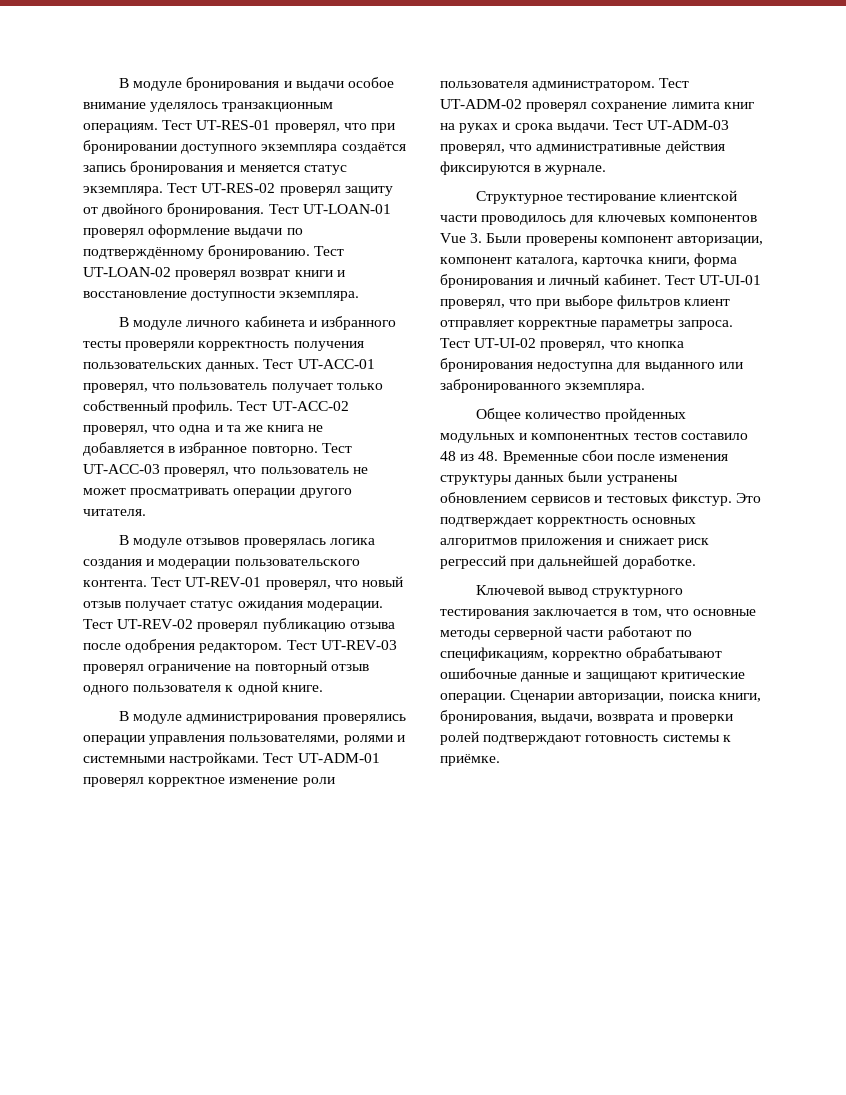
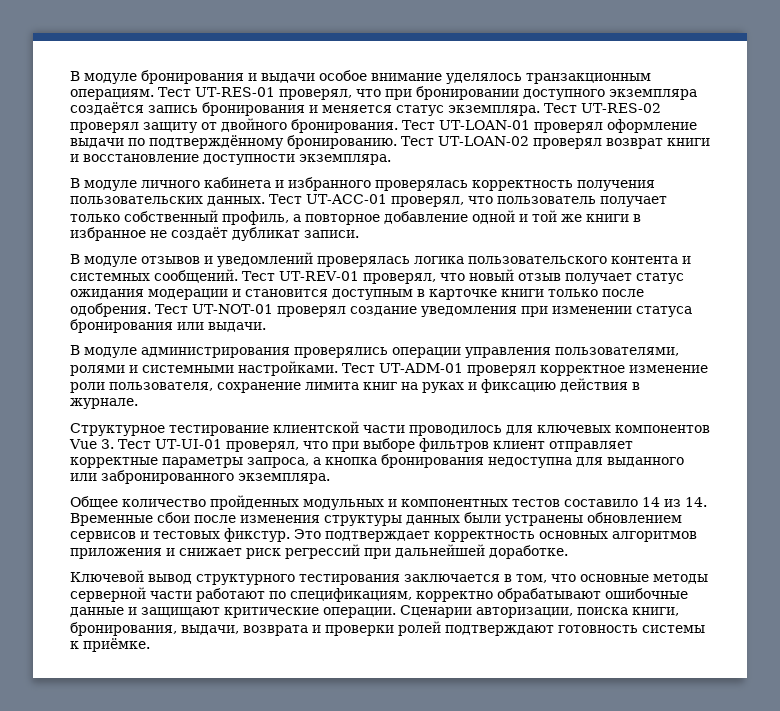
- В модуле личного кабинета и избранного тесты проверяли корректность получения пользовательских данных.
+ В модуле личного кабинета и избранного проверялась корректность получения пользовательских данных.
- Тест UT-ACC-01 проверял, что пользователь получает только собственный профиль. Тест UT-ACC-02 проверял, что одна и та же книга не добавляется в избранное повторно. Тест UT-ACC-03 проверял, что пользователь не может просматривать операции другого читателя.
- В модуле отзывов проверялась логика создания и модерации пользовательского контента.
+ Тест UT-ACC-01 проверял, что пользователь получает только собственный профиль, а повторное добавление одной и той же книги в избранное не создаёт дубликат записи.
+ В модуле отзывов и уведомлений проверялась логика пользовательского контента и системных сообщений.
- Тест UT-REV-01 проверял, что новый отзыв получает статус ожидания модерации. Тест UT-REV-02 проверял публикацию отзыва после одобрения редактором. Тест UT-REV-03 проверял ограничение на повторный отзыв одного пользователя к одной книге.
+ Тест UT-REV-01 проверял, что новый отзыв получает статус ожидания модерации и становится доступным в карточке книги только после одобрения. Тест UT-NOT-01 проверял создание уведомления при изменении статуса бронирования или выдачи.
- Тест UT-ADM-01 проверял корректное изменение роли пользователя администратором. Тест UT-ADM-02 проверял сохранение лимита книг на руках и срока выдачи. Тест UT-ADM-03 проверял, что административные действия фиксируются в журнале.
+ Тест UT-ADM-01 проверял корректное изменение роли пользователя, сохранение лимита книг на руках и фиксацию действия в журнале.
- Структурное тестирование клиентской части проводилось для ключевых компонентов Vue 3. Были проверены компонент авторизации, компонент каталога, карточка книги, форма бронирования и личный кабинет. Тест UT-UI-01 проверял, что при выборе фильтров клиент отправляет корректные параметры запроса. Тест UT-UI-02 проверял, что кнопка бронирования недоступна для выданного или забронированного экземпляра.
+ Структурное тестирование клиентской части проводилось для ключевых компонентов Vue 3. Тест UT-UI-01 проверял, что при выборе фильтров клиент отправляет корректные параметры запроса, а кнопка бронирования недоступна для выданного или забронированного экземпляра.
- Общее количество пройденных модульных и компонентных тестов составило 48 из 48. Временные сбои после изменения структуры данных были устранены обновлением сервисов и тестовых фикстур.
+ Общее количество пройденных модульных и компонентных тестов составило 14 из 14. Временные сбои после изменения структуры данных были устранены обновлением сервисов и тестовых фикстур.

